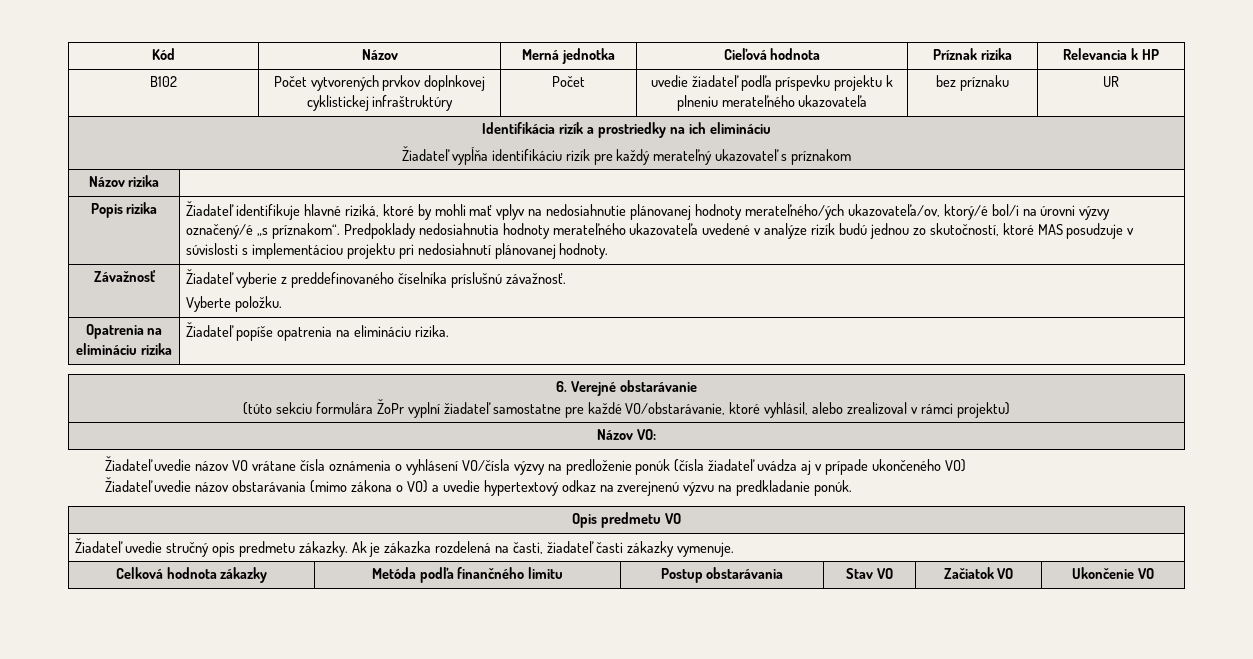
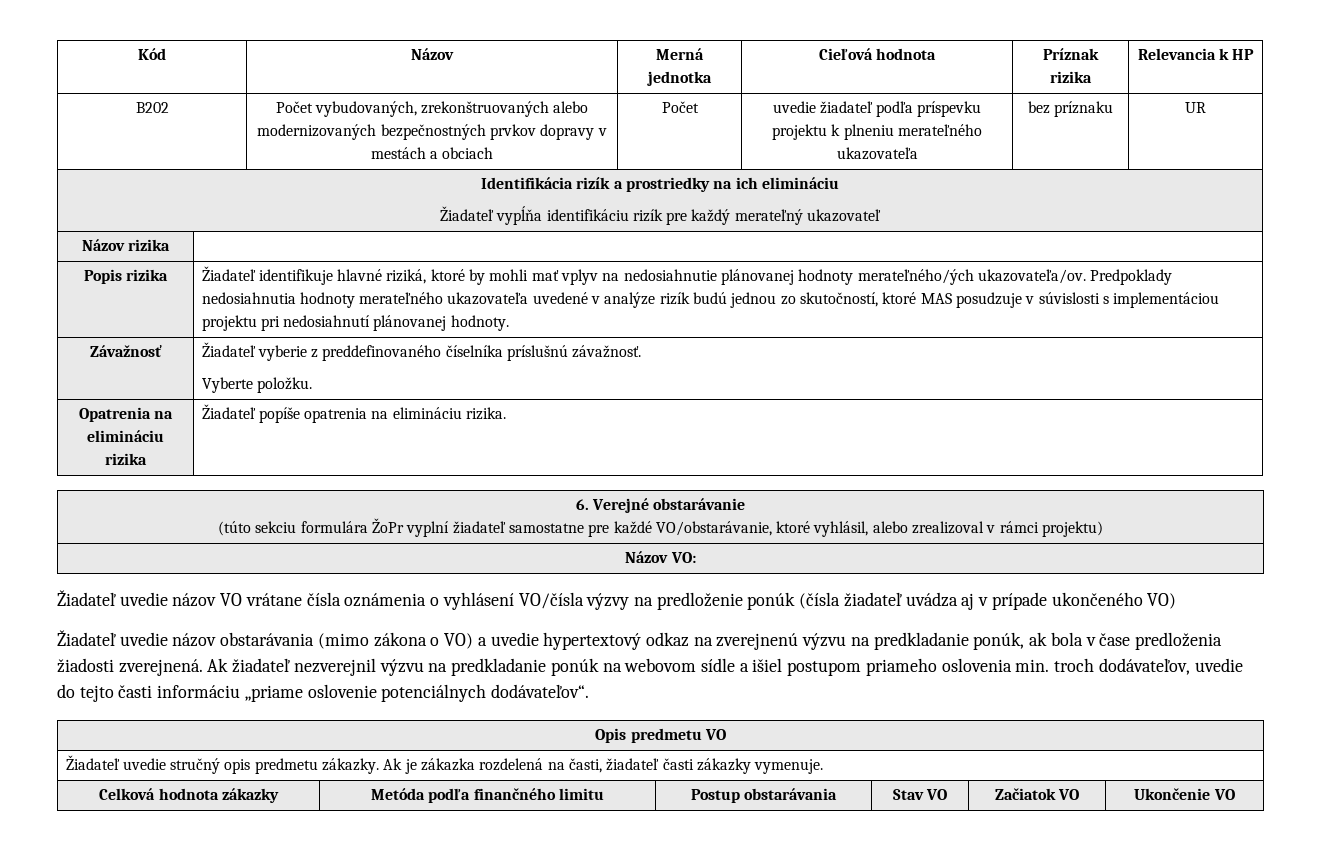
- B102 | Počet vytvorených prvkov doplnkovej cyklistickej infraštruktúry | Počet | uvedie žiadateľ podľa príspevku projektu k plneniu merateľného ukazovateľa | bez príznaku | UR
+ B202 | Počet vybudovaných, zrekonštruovaných alebo modernizovaných bezpečnostných prvkov dopravy v mestách a obciach | Počet | uvedie žiadateľ podľa príspevku projektu k plneniu merateľného ukazovateľa | bez príznaku | UR
  Identifikácia rizík a prostriedky na ich elimináciu
- Žiadateľ vypĺňa identifikáciu rizík pre každý merateľný ukazovateľ s príznakom
+ Žiadateľ vypĺňa identifikáciu rizík pre každý merateľný ukazovateľ
- Žiadateľ identifikuje hlavné riziká, ktoré by mohli mať vplyv na nedosiahnutie plánovanej hodnoty merateľného/ých ukazovateľa/ov, ktorý/é bol/i na úrovni výzvy označený/é „s príznakom“.
+ Žiadateľ identifikuje hlavné riziká, ktoré by mohli mať vplyv na nedosiahnutie plánovanej hodnoty merateľného/ých ukazovateľa/ov.
- Žiadateľ uvedie názov obstarávania (mimo zákona o VO) a uvedie hypertextový odkaz na zverejnenú výzvu na predkladanie ponúk.
+ Žiadateľ uvedie názov obstarávania (mimo zákona o VO) a uvedie hypertextový odkaz na zverejnenú výzvu na predkladanie ponúk, ak bola v čase predloženia žiadosti zverejnená. Ak žiadateľ nezverejnil výzvu na predkladanie ponúk na webovom sídle a išiel postupom priameho oslovenia min. troch dodávateľov, uvedie do tejto časti informáciu „priame oslovenie potenciálnych dodávateľov“.

